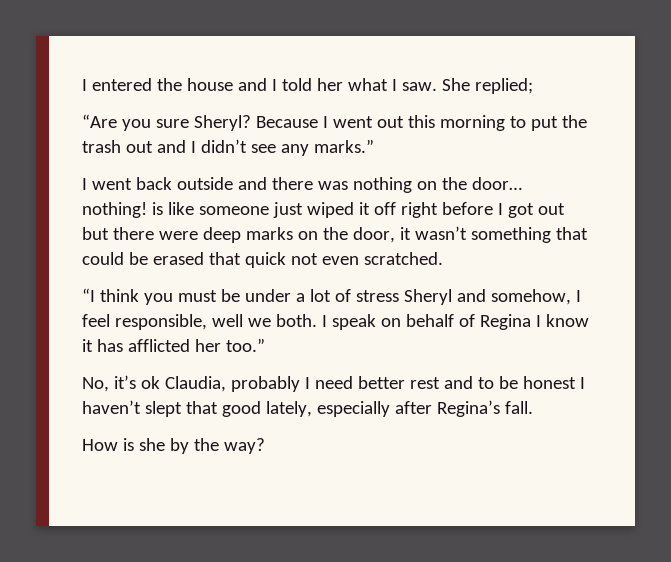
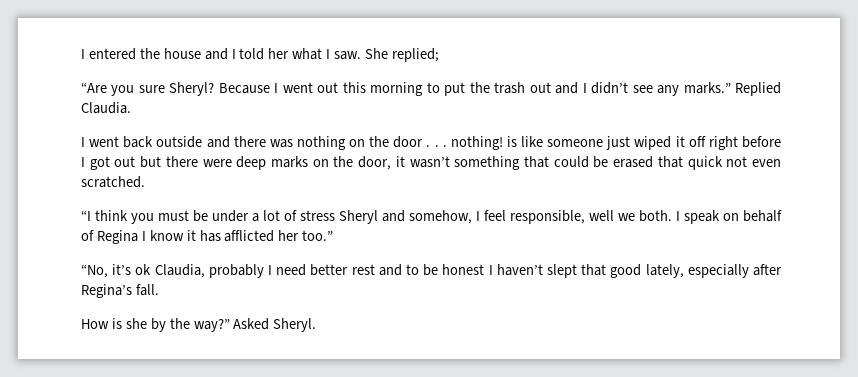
+ Replied Claudia.
- I went back outside and there was nothing on the door… nothing! is like someone just wiped it off right before I got out but there were deep marks on the door, it wasn’t something that could be erased that quick not even scratched.
+ I went back outside and there was nothing on the door . . . nothing! is like someone just wiped it off right before I got out but there were deep marks on the door, it wasn’t something that could be erased that quick not even scratched.
- No, it’s ok Claudia, probably I need better rest and to be honest I haven’t slept that good lately, especially after Regina’s fall.
+ “No, it’s ok Claudia, probably I need better rest and to be honest I haven’t slept that good lately, especially after Regina’s fall.
- How is she by the way?
+ How is she by the way?” Asked Sheryl.

